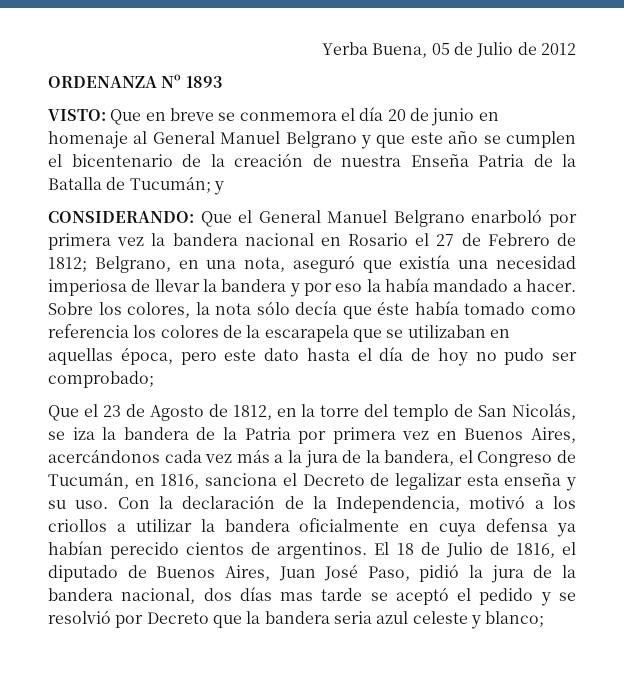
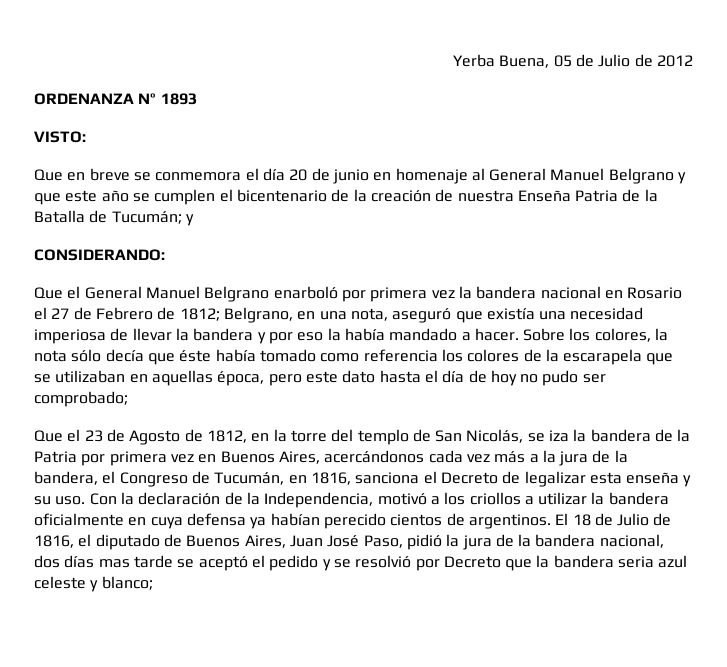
- VISTO: Que en breve se conmemora el día 20 de junio en homenaje al General Manuel Belgrano y que este año se cumplen el bicentenario de la creación de nuestra Enseña Patria de la Batalla de Tucumán; y
+ VISTO:
+ Que en breve se conmemora el día 20 de junio en homenaje al General Manuel Belgrano y que este año se cumplen el bicentenario de la creación de nuestra Enseña Patria de la Batalla de Tucumán; y
- CONSIDERANDO: Que el General Manuel Belgrano enarboló por primera vez la bandera nacional en Rosario el 27 de Febrero de 1812; Belgrano, en una nota, aseguró que existía una necesidad imperiosa de llevar la bandera y por eso la había mandado a hacer.
+ CONSIDERANDO:
+ Que el General Manuel Belgrano enarboló por primera vez la bandera nacional en Rosario el 27 de Febrero de 1812; Belgrano, en una nota, aseguró que existía una necesidad imperiosa de llevar la bandera y por eso la había mandado a hacer.

